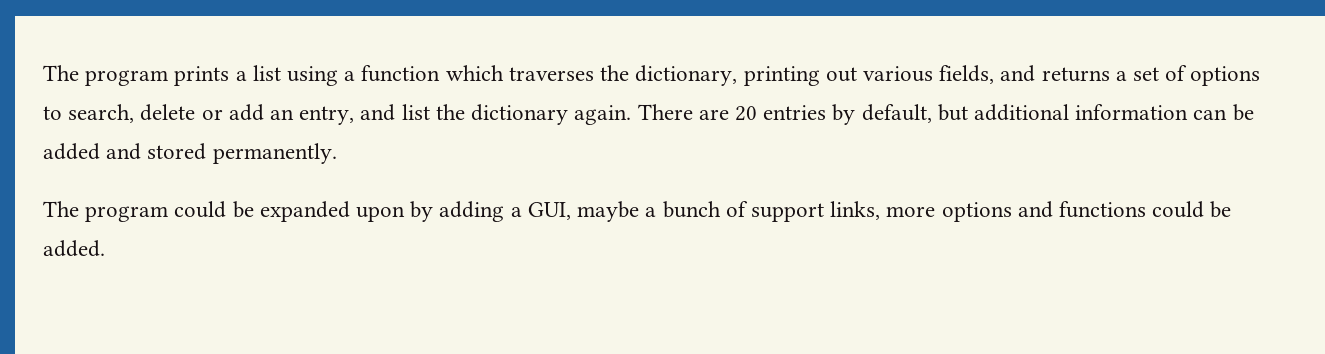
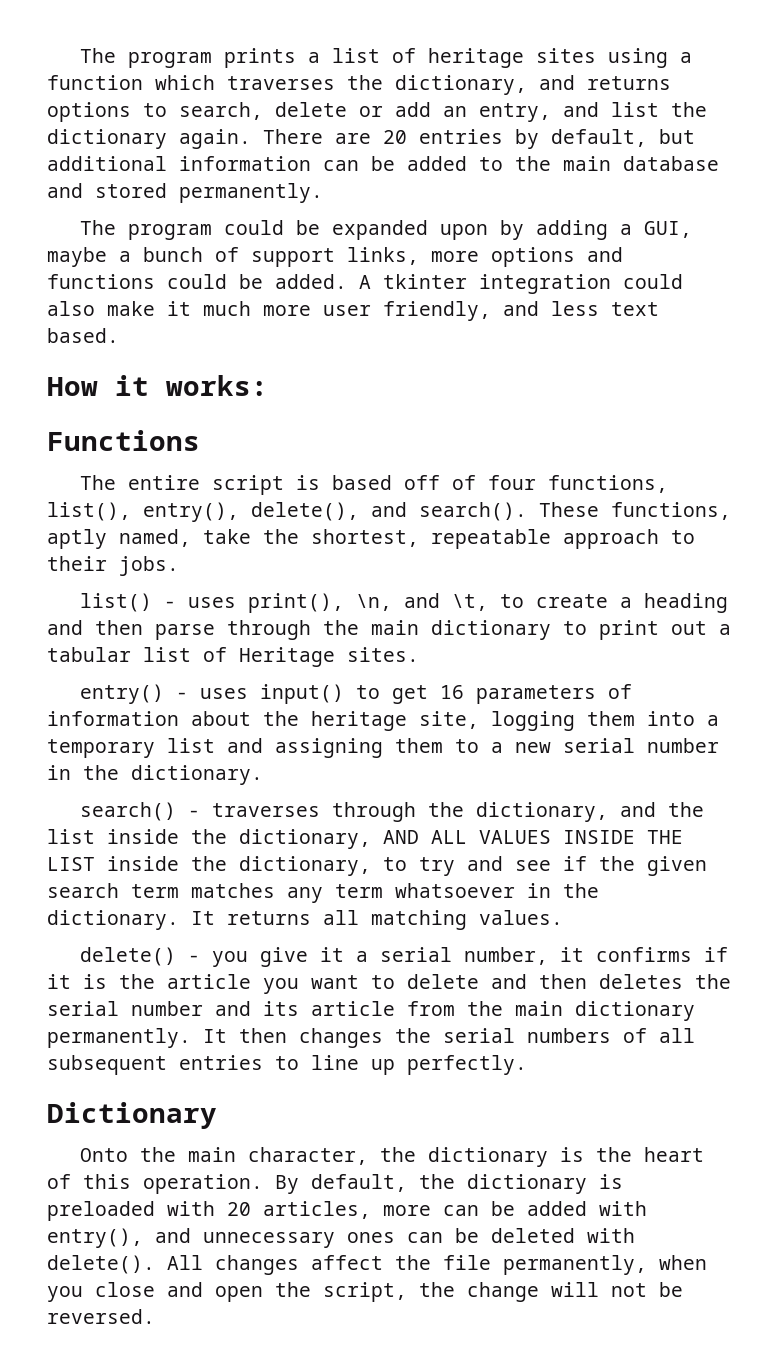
- The program prints a list using a function which traverses the dictionary, printing out various fields, and returns a set of options to search, delete or add an entry, and list the dictionary again.
+ The program prints a list of heritage sites using a function which traverses the dictionary, and returns options to search, delete or add an entry, and list the dictionary again.
- There are 20 entries by default, but additional information can be added and stored permanently.
+ There are 20 entries by default, but additional information can be added to the main database and stored permanently.
+ A tkinter integration could also make it much more user friendly, and less text based.
+ How it works:
+ Functions
+ The entire script is based off of four functions, list(), entry(), delete(), and search(). These functions, aptly named, take the shortest, repeatable approach to their jobs.
+ list() - uses print(), \n, and \t, to create a heading and then parse through the main dictionary to print out a tabular list of Heritage sites.
+ entry() - uses input() to get 16 parameters of information about the heritage site, logging them into a temporary list and assigning them to a new serial number in the dictionary.
+ search() - traverses through the dictionary, and the list inside the dictionary, AND ALL VALUES INSIDE THE LIST inside the dictionary, to try and see if the given search term matches any term whatsoever in the dictionary. It returns all matching values.
+ delete() - you give it a serial number, it confirms if it is the article you want to delete and then deletes the serial number and its article from the main dictionary permanently. It then changes the serial numbers of all subsequent entries to line up perfectly.
+ Dictionary
+ Onto the main character, the dictionary is the heart of this operation. By default, the dictionary is preloaded with 20 articles, more can be added with entry(), and unnecessary ones can be deleted with delete(). All changes affect the file permanently, when you close and open the script, the change will not be reversed.

